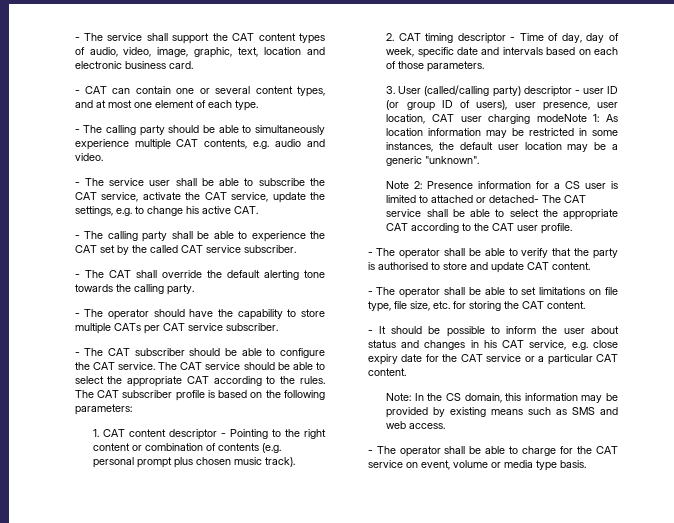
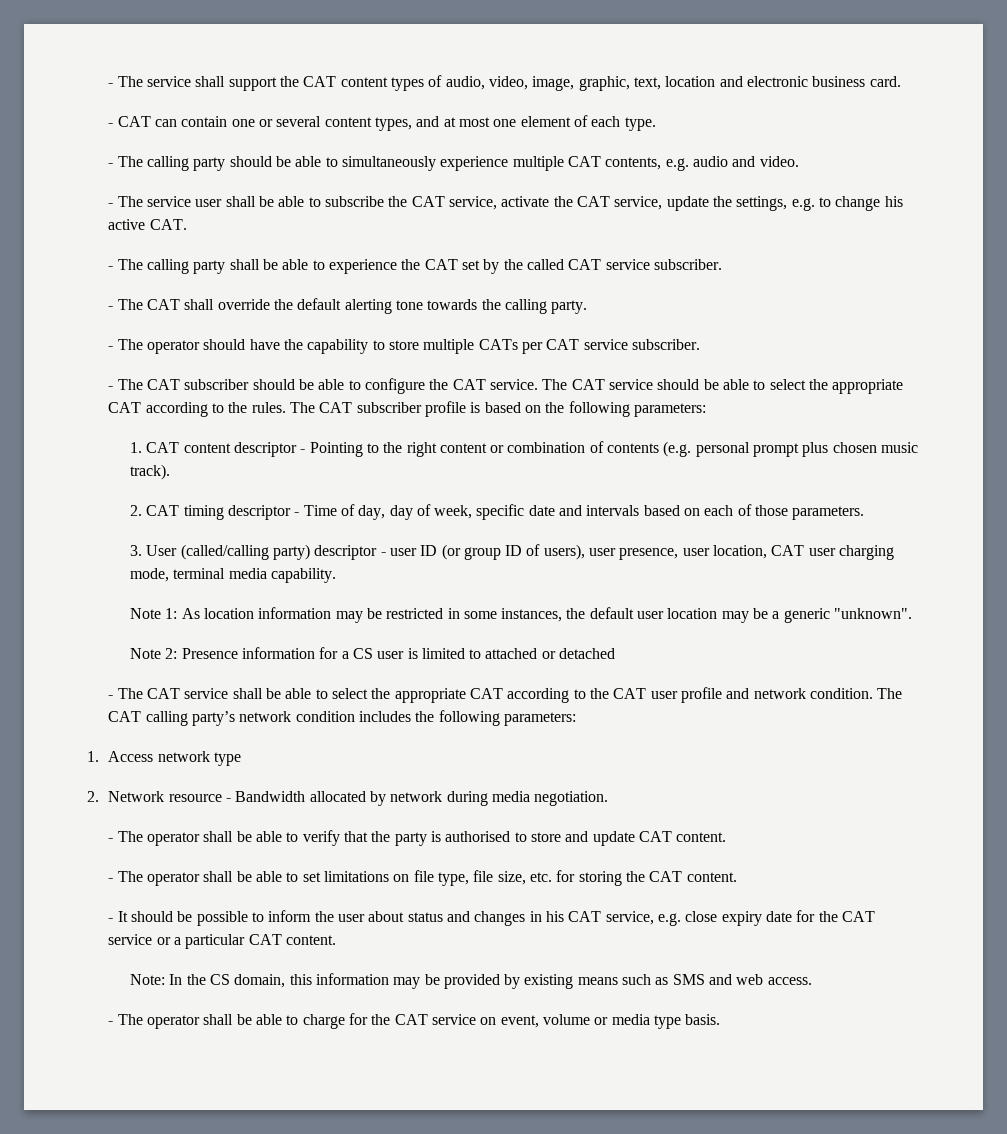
- 3. User (called/calling party) descriptor - user ID (or group ID of users), user presence, user location, CAT user charging modeNote 1: As location information may be restricted in some instances, the default user location may be a generic "unknown".
+ 3. User (called/calling party) descriptor - user ID (or group ID of users), user presence, user location, CAT user charging mode, terminal media capability.
+ Note 1: As location information may be restricted in some instances, the default user location may be a generic "unknown".
- Note 2: Presence information for a CS user is limited to attached or detached- The CAT service shall be able to select the appropriate CAT according to the CAT user profile.
+ Note 2: Presence information for a CS user is limited to attached or detached
+ - The CAT service shall be able to select the appropriate CAT according to the CAT user profile and network condition. The CAT calling party’s network condition includes the following parameters:
+ 1. Access network type
+ 2. Network resource - Bandwidth allocated by network during media negotiation.

